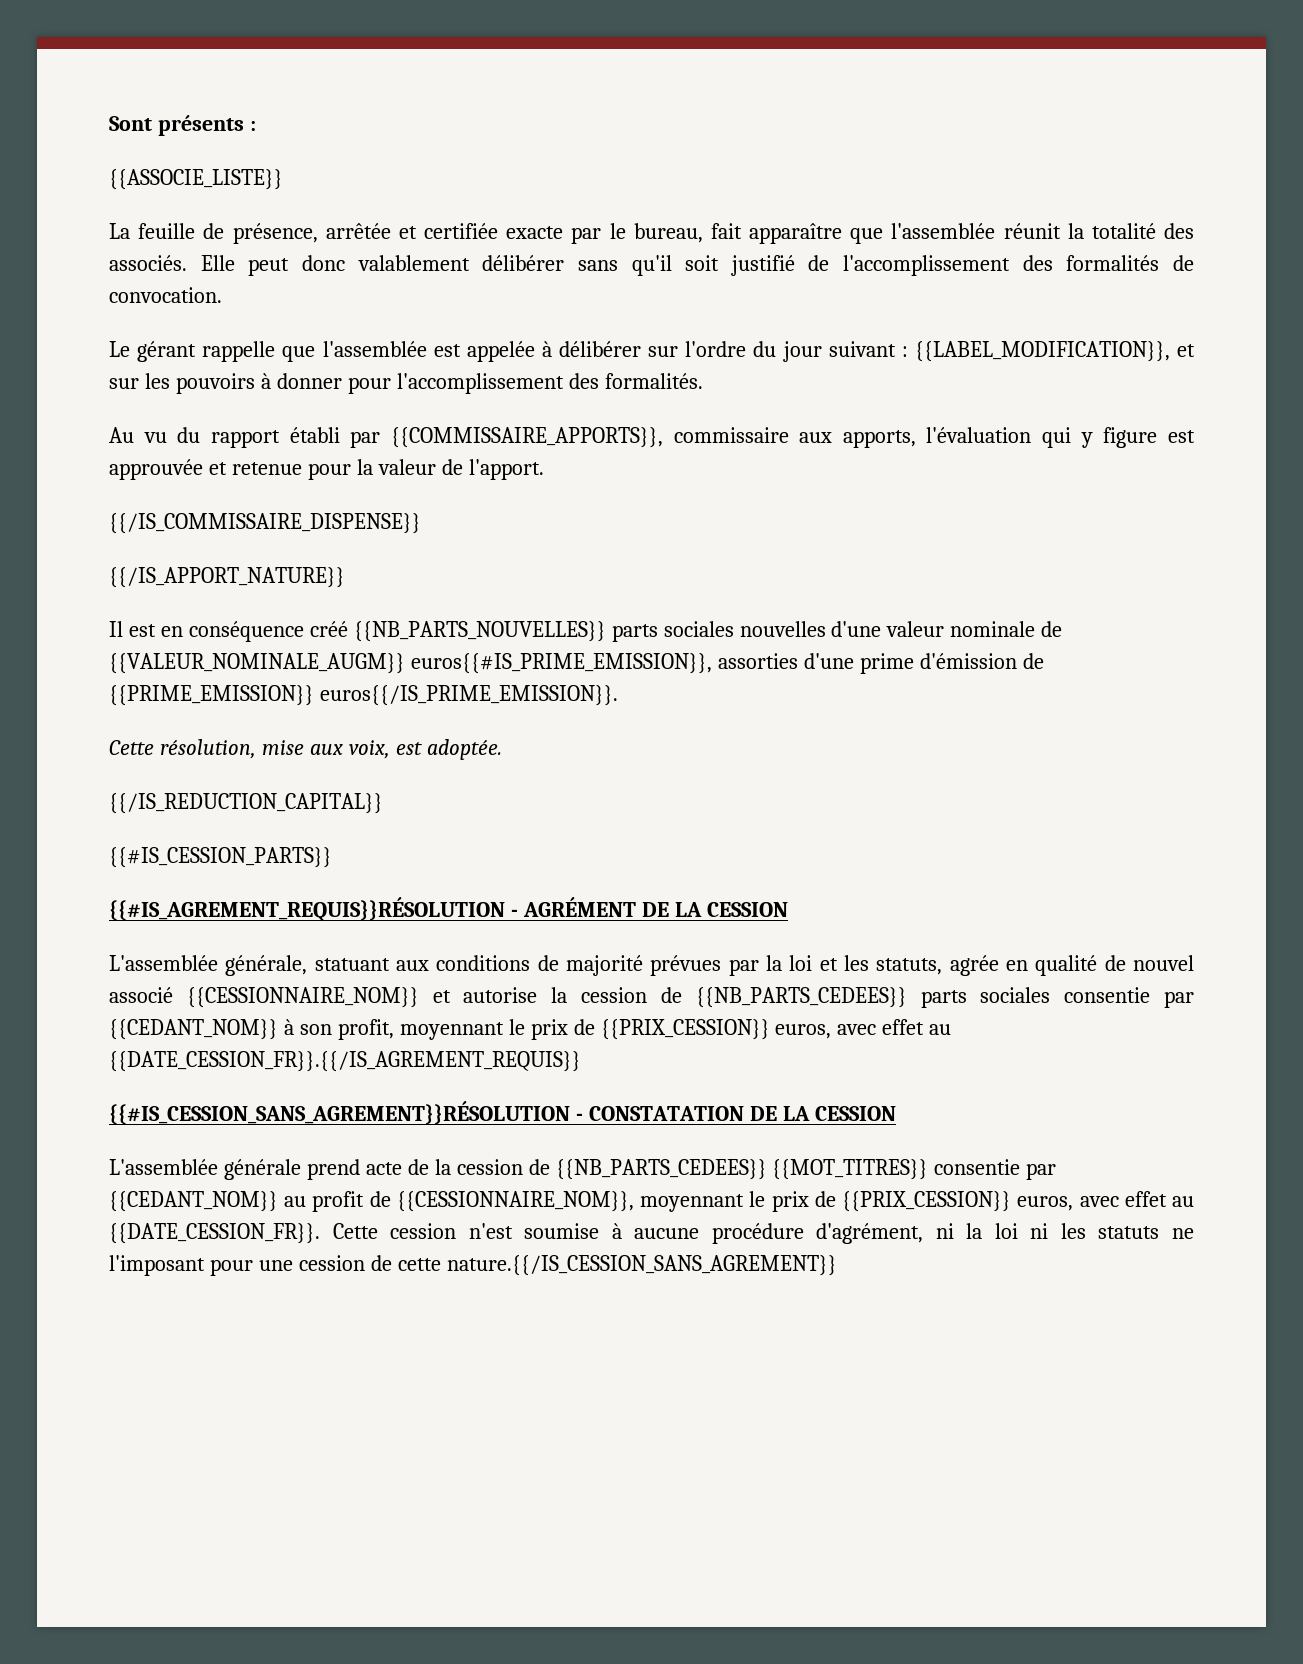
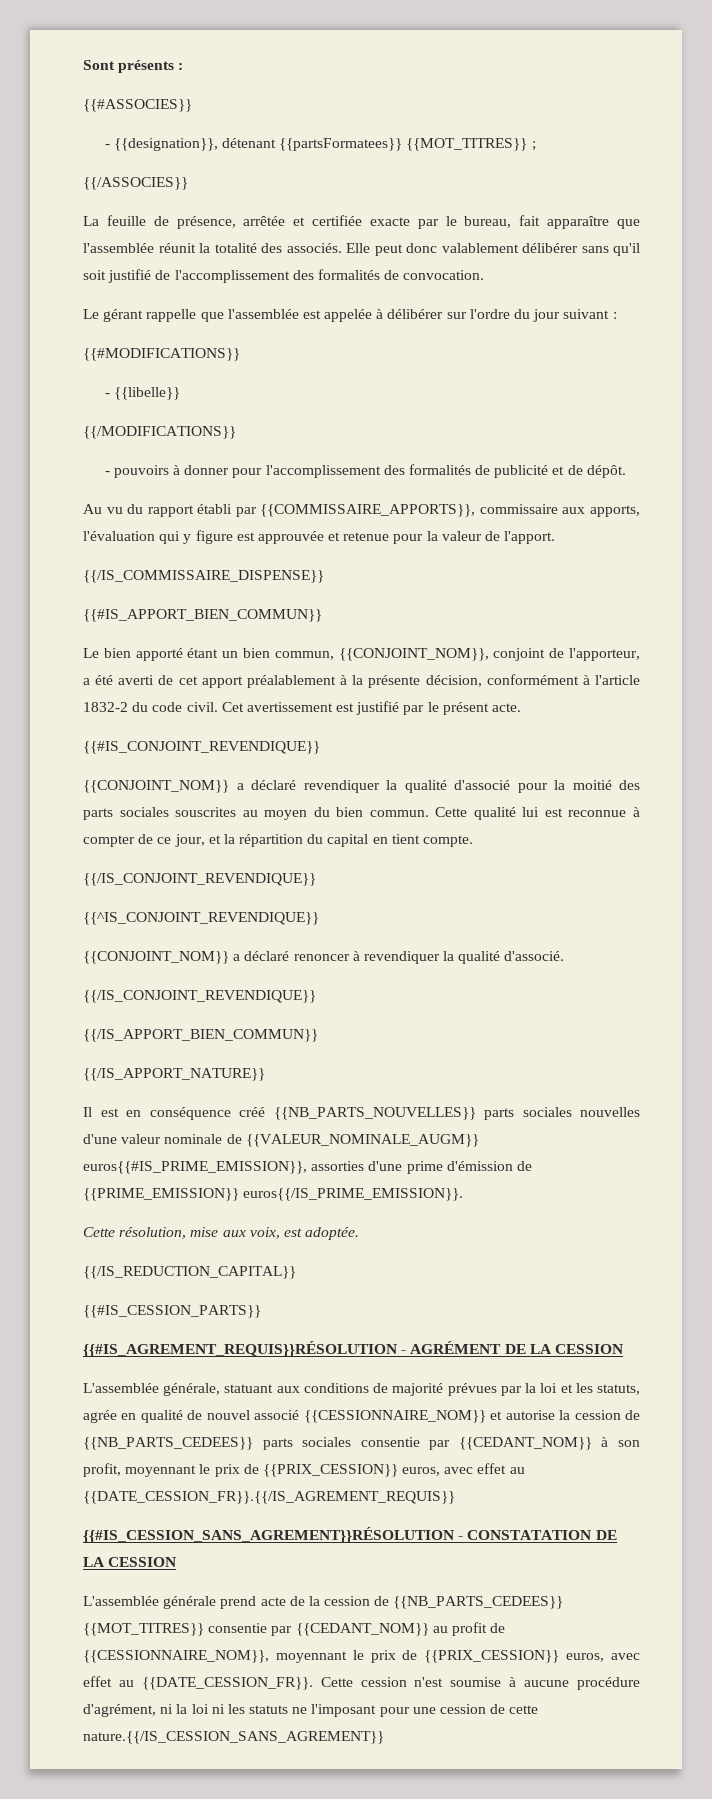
- {{ASSOCIE_LISTE}}
+ {{#ASSOCIES}}
+ - {{designation}}, détenant {{partsFormatees}} {{MOT_TITRES}} ;
+ {{/ASSOCIES}}
- Le gérant rappelle que l'assemblée est appelée à délibérer sur l'ordre du jour suivant : {{LABEL_MODIFICATION}}, et sur les pouvoirs à donner pour l'accomplissement des formalités.
+ Le gérant rappelle que l'assemblée est appelée à délibérer sur l'ordre du jour suivant :
+ {{#MODIFICATIONS}}
+ - {{libelle}}
+ {{/MODIFICATIONS}}
+ - pouvoirs à donner pour l'accomplissement des formalités de publicité et de dépôt.
+ {{#IS_APPORT_BIEN_COMMUN}}
+ Le bien apporté étant un bien commun, {{CONJOINT_NOM}}, conjoint de l'apporteur, a été averti de cet apport préalablement à la présente décision, conformément à l'article 1832-2 du code civil. Cet avertissement est justifié par le présent acte.
+ {{#IS_CONJOINT_REVENDIQUE}}
+ {{CONJOINT_NOM}} a déclaré revendiquer la qualité d'associé pour la moitié des parts sociales souscrites au moyen du bien commun. Cette qualité lui est reconnue à compter de ce jour, et la répartition du capital en tient compte.
+ {{/IS_CONJOINT_REVENDIQUE}}
+ {{^IS_CONJOINT_REVENDIQUE}}
+ {{CONJOINT_NOM}} a déclaré renoncer à revendiquer la qualité d'associé.
+ {{/IS_CONJOINT_REVENDIQUE}}
+ {{/IS_APPORT_BIEN_COMMUN}}

